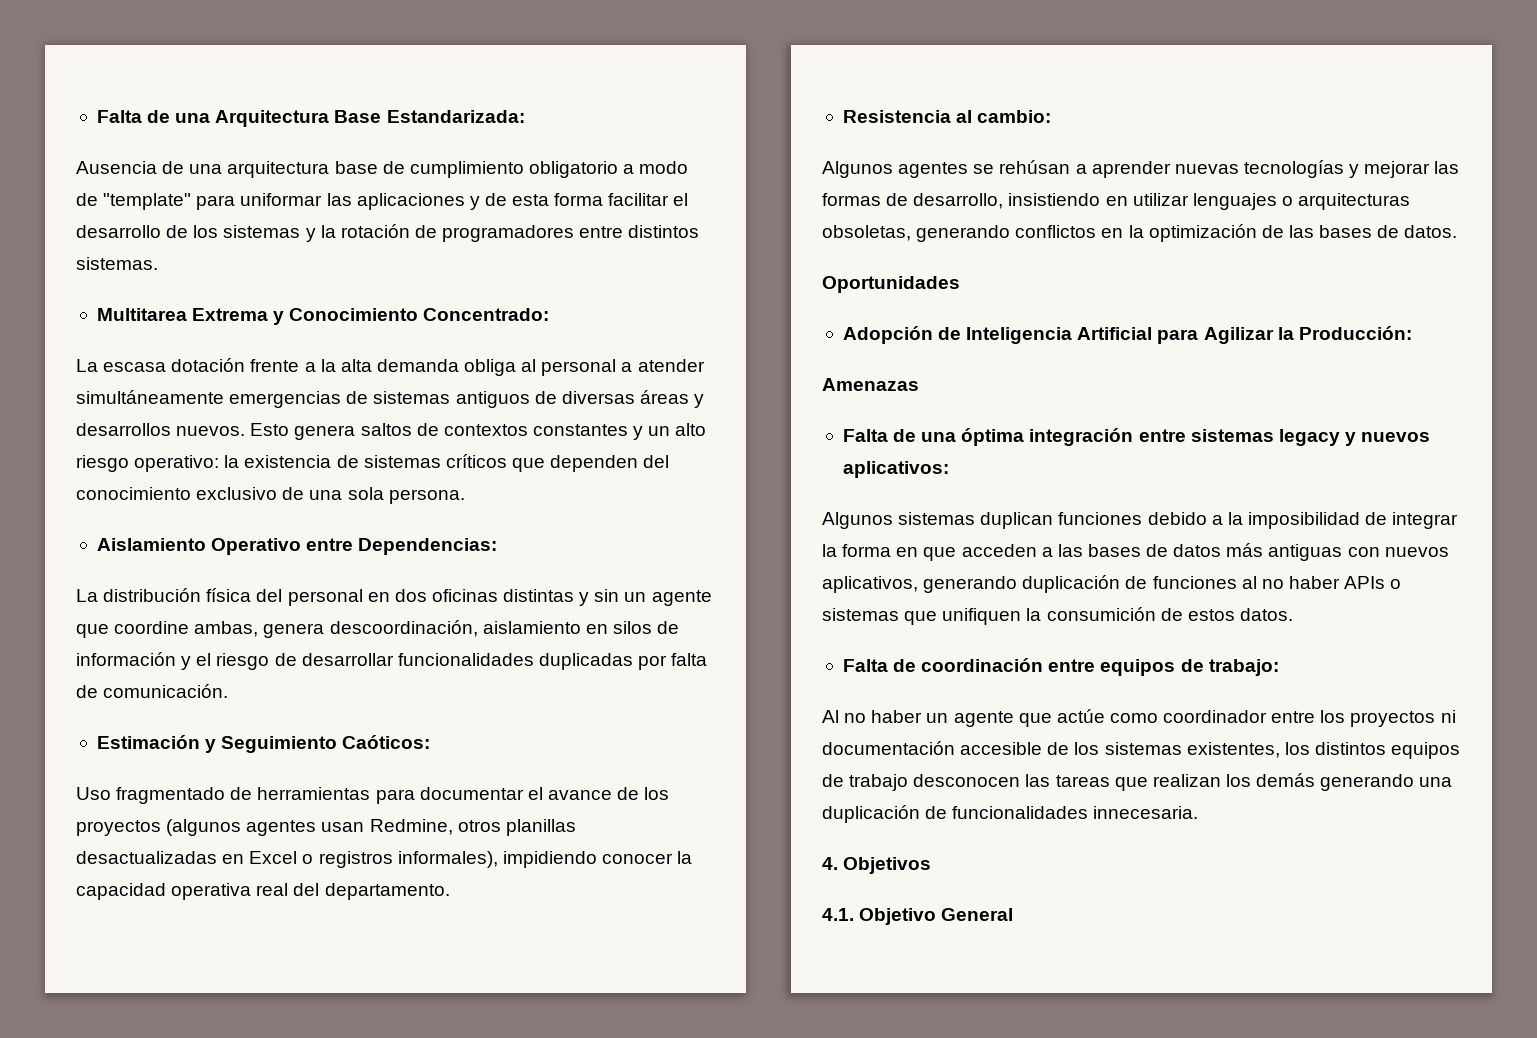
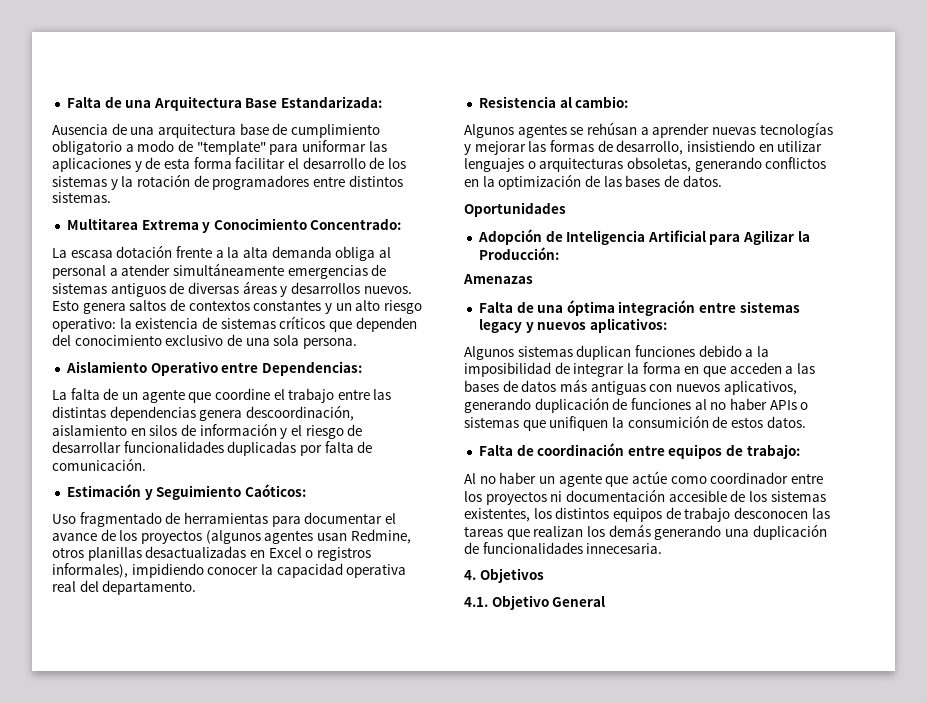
- La distribución física del personal en dos oficinas distintas y sin un agente que coordine ambas, genera descoordinación, aislamiento en silos de información y el riesgo de desarrollar funcionalidades duplicadas por falta de comunicación.
+ La falta de un agente que coordine el trabajo entre las distintas dependencias genera descoordinación, aislamiento en silos de información y el riesgo de desarrollar funcionalidades duplicadas por falta de comunicación.

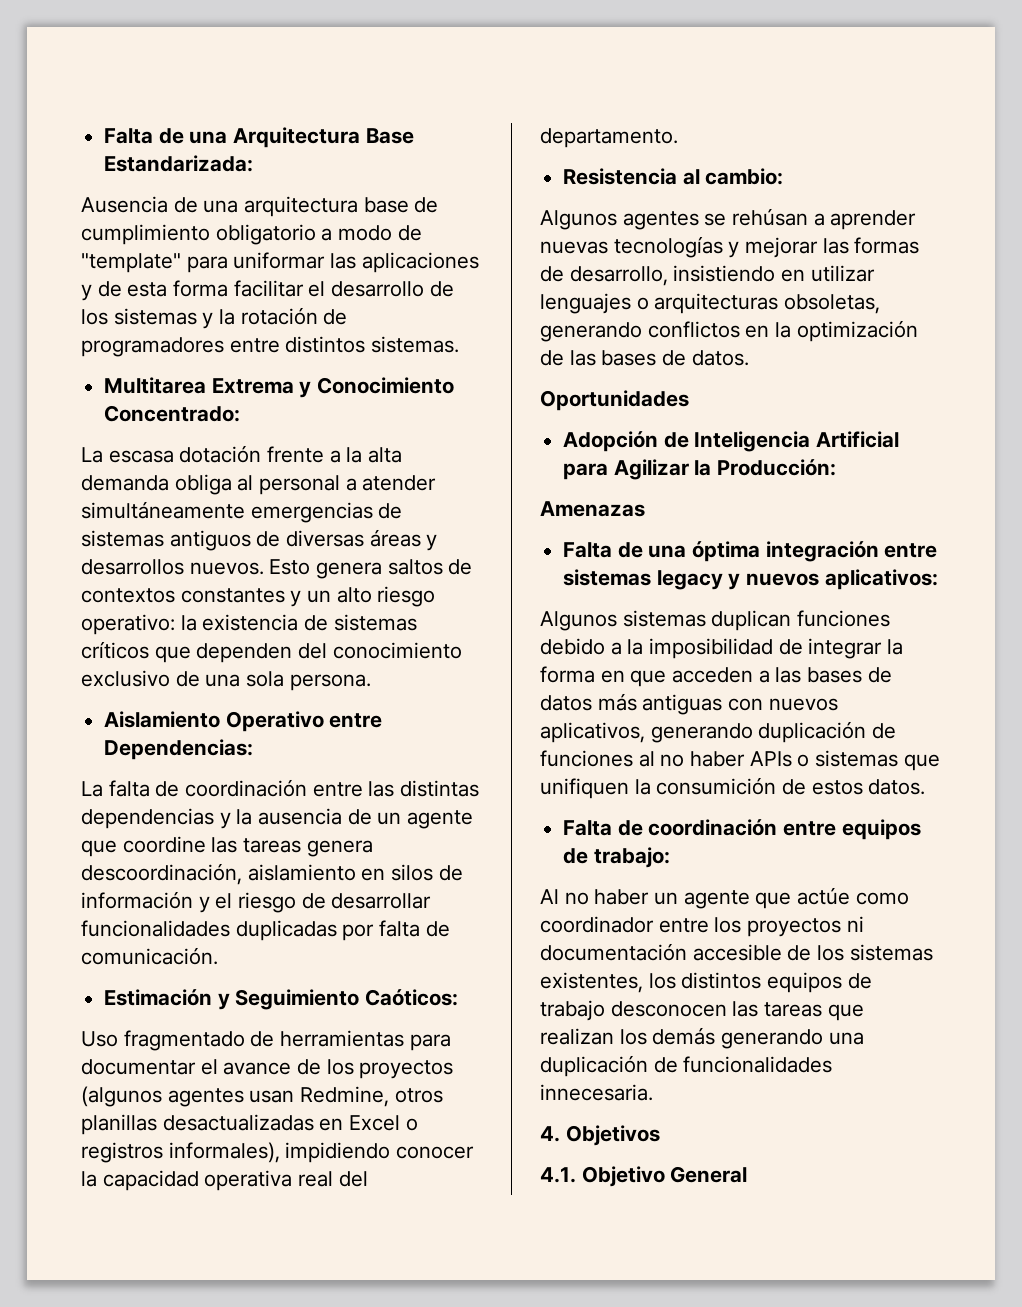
- La falta de un agente que coordine el trabajo entre las distintas dependencias genera descoordinación, aislamiento en silos de información y el riesgo de desarrollar funcionalidades duplicadas por falta de comunicación.
+ La falta de coordinación entre las distintas dependencias y la ausencia de un agente que coordine las tareas genera descoordinación, aislamiento en silos de información y el riesgo de desarrollar funcionalidades duplicadas por falta de comunicación.

